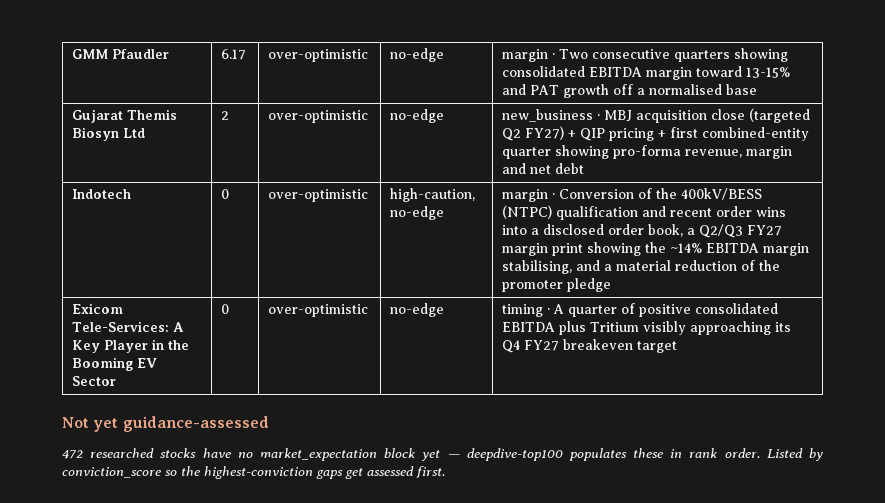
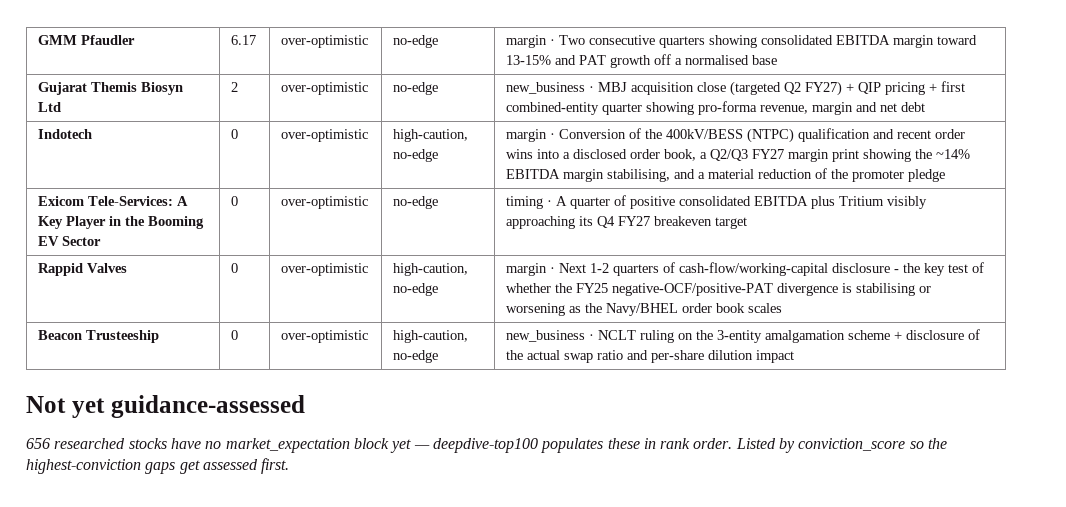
+ Rappid Valves | 0 | over-optimistic | high-caution, no-edge | margin · Next 1-2 quarters of cash-flow/working-capital disclosure - the key test of whether the FY25 negative-OCF/positive-PAT divergence is stabilising or worsening as the Navy/BHEL order book scales
+ Beacon Trusteeship | 0 | over-optimistic | high-caution, no-edge | new_business · NCLT ruling on the 3-entity amalgamation scheme + disclosure of the actual swap ratio and per-share dilution impact
- 472 researched stocks have no market_expectation block yet — deepdive-top100 populates these in rank order.
+ 656 researched stocks have no market_expectation block yet — deepdive-top100 populates these in rank order.

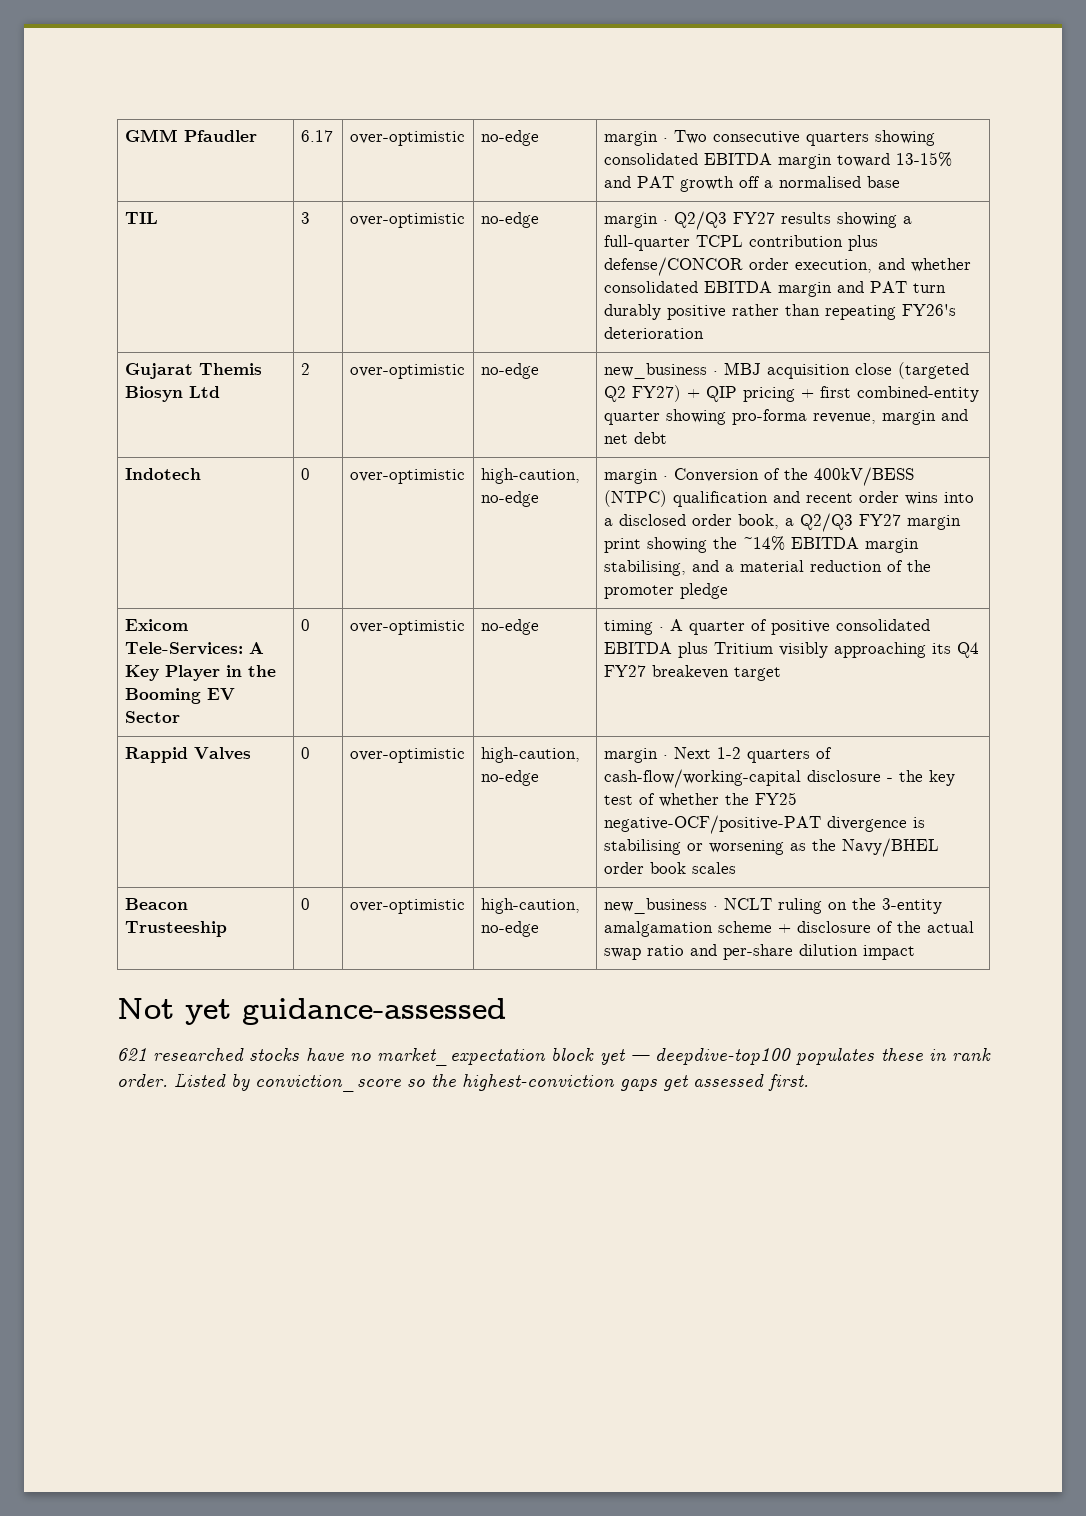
+ TIL | 3 | over-optimistic | no-edge | margin · Q2/Q3 FY27 results showing a full-quarter TCPL contribution plus defense/CONCOR order execution, and whether consolidated EBITDA margin and PAT turn durably positive rather than repeating FY26's deterioration
- 656 researched stocks have no market_expectation block yet — deepdive-top100 populates these in rank order.
+ 621 researched stocks have no market_expectation block yet — deepdive-top100 populates these in rank order.

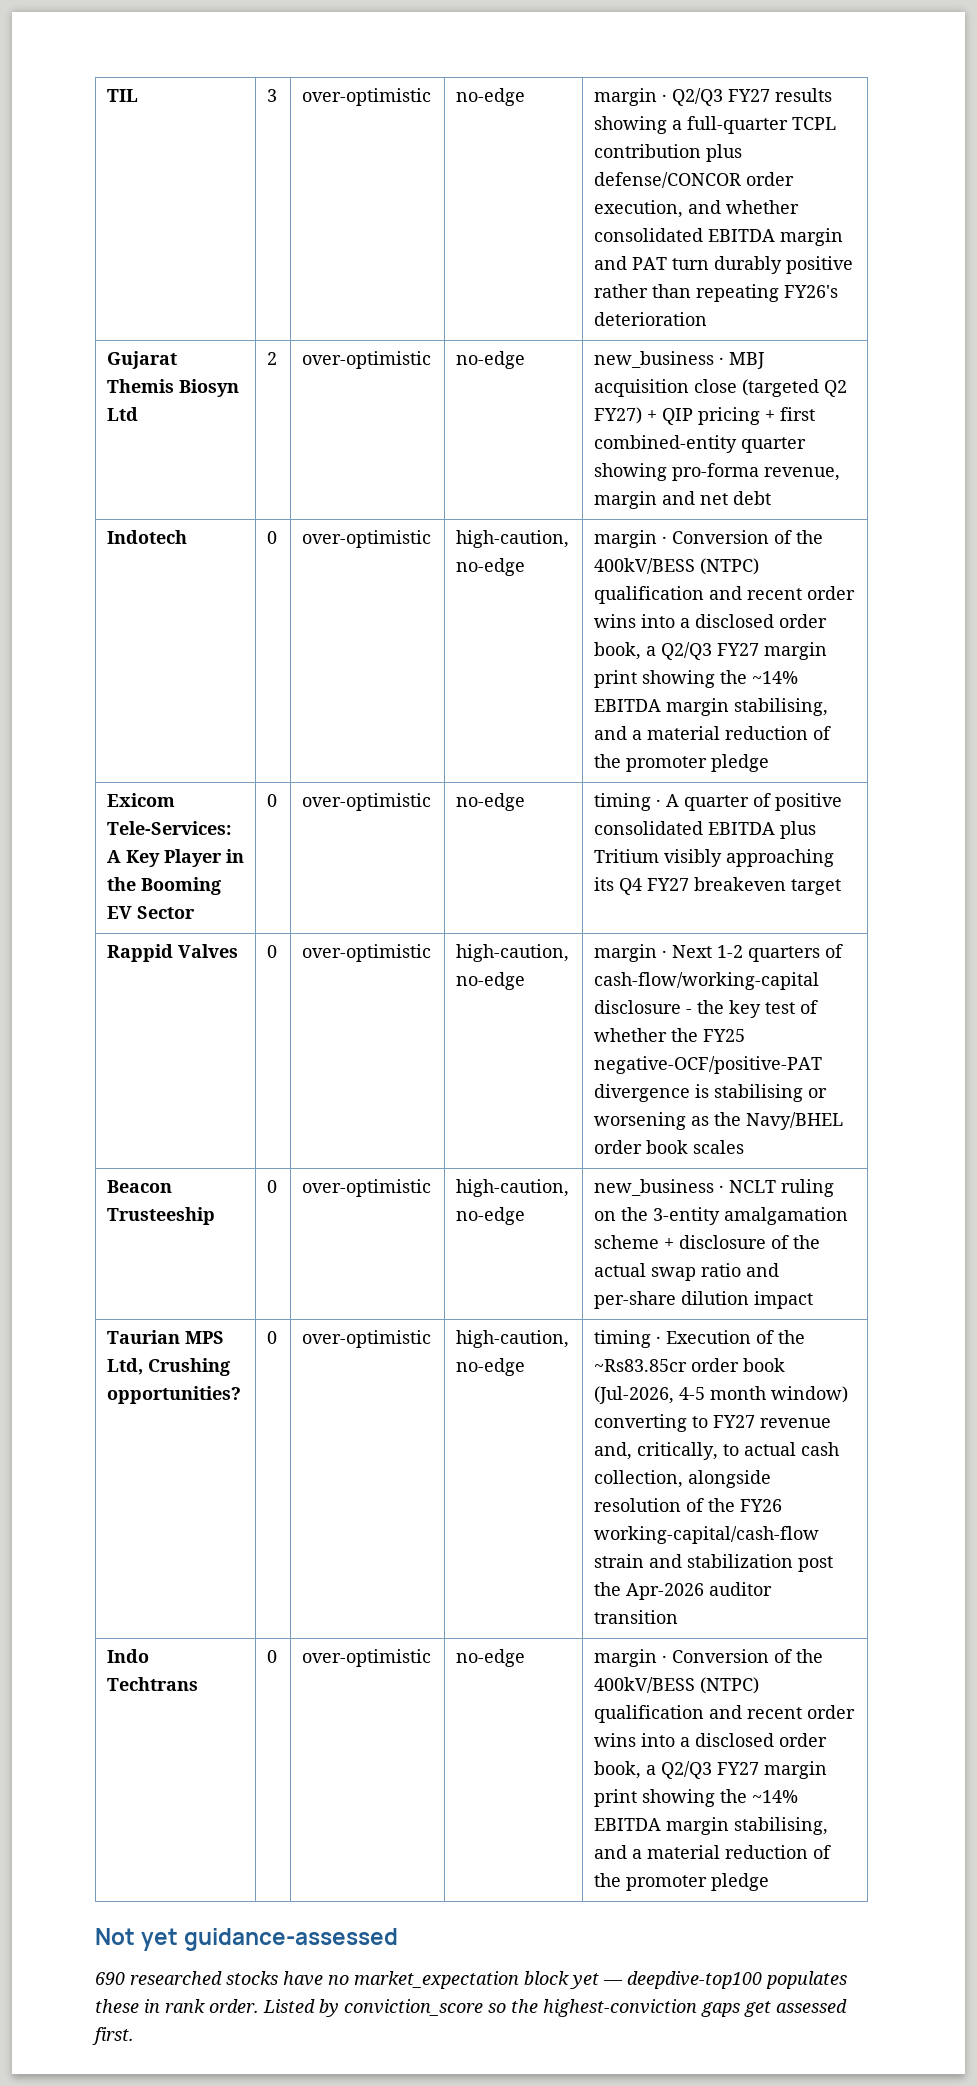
- GMM Pfaudler | 6.17 | over-optimistic | no-edge | margin · Two consecutive quarters showing consolidated EBITDA margin toward 13-15% and PAT growth off a normalised base
+ Taurian MPS Ltd, Crushing opportunities? | 0 | over-optimistic | high-caution, no-edge | timing · Execution of the ~Rs83.85cr order book (Jul-2026, 4-5 month window) converting to FY27 revenue and, critically, to actual cash collection, alongside resolution of the FY26 working-capital/cash-flow strain and stabilization post the Apr-2026 auditor transition
+ Indo Techtrans | 0 | over-optimistic | no-edge | margin · Conversion of the 400kV/BESS (NTPC) qualification and recent order wins into a disclosed order book, a Q2/Q3 FY27 margin print showing the ~14% EBITDA margin stabilising, and a material reduction of the promoter pledge
- 621 researched stocks have no market_expectation block yet — deepdive-top100 populates these in rank order.
+ 690 researched stocks have no market_expectation block yet — deepdive-top100 populates these in rank order.

